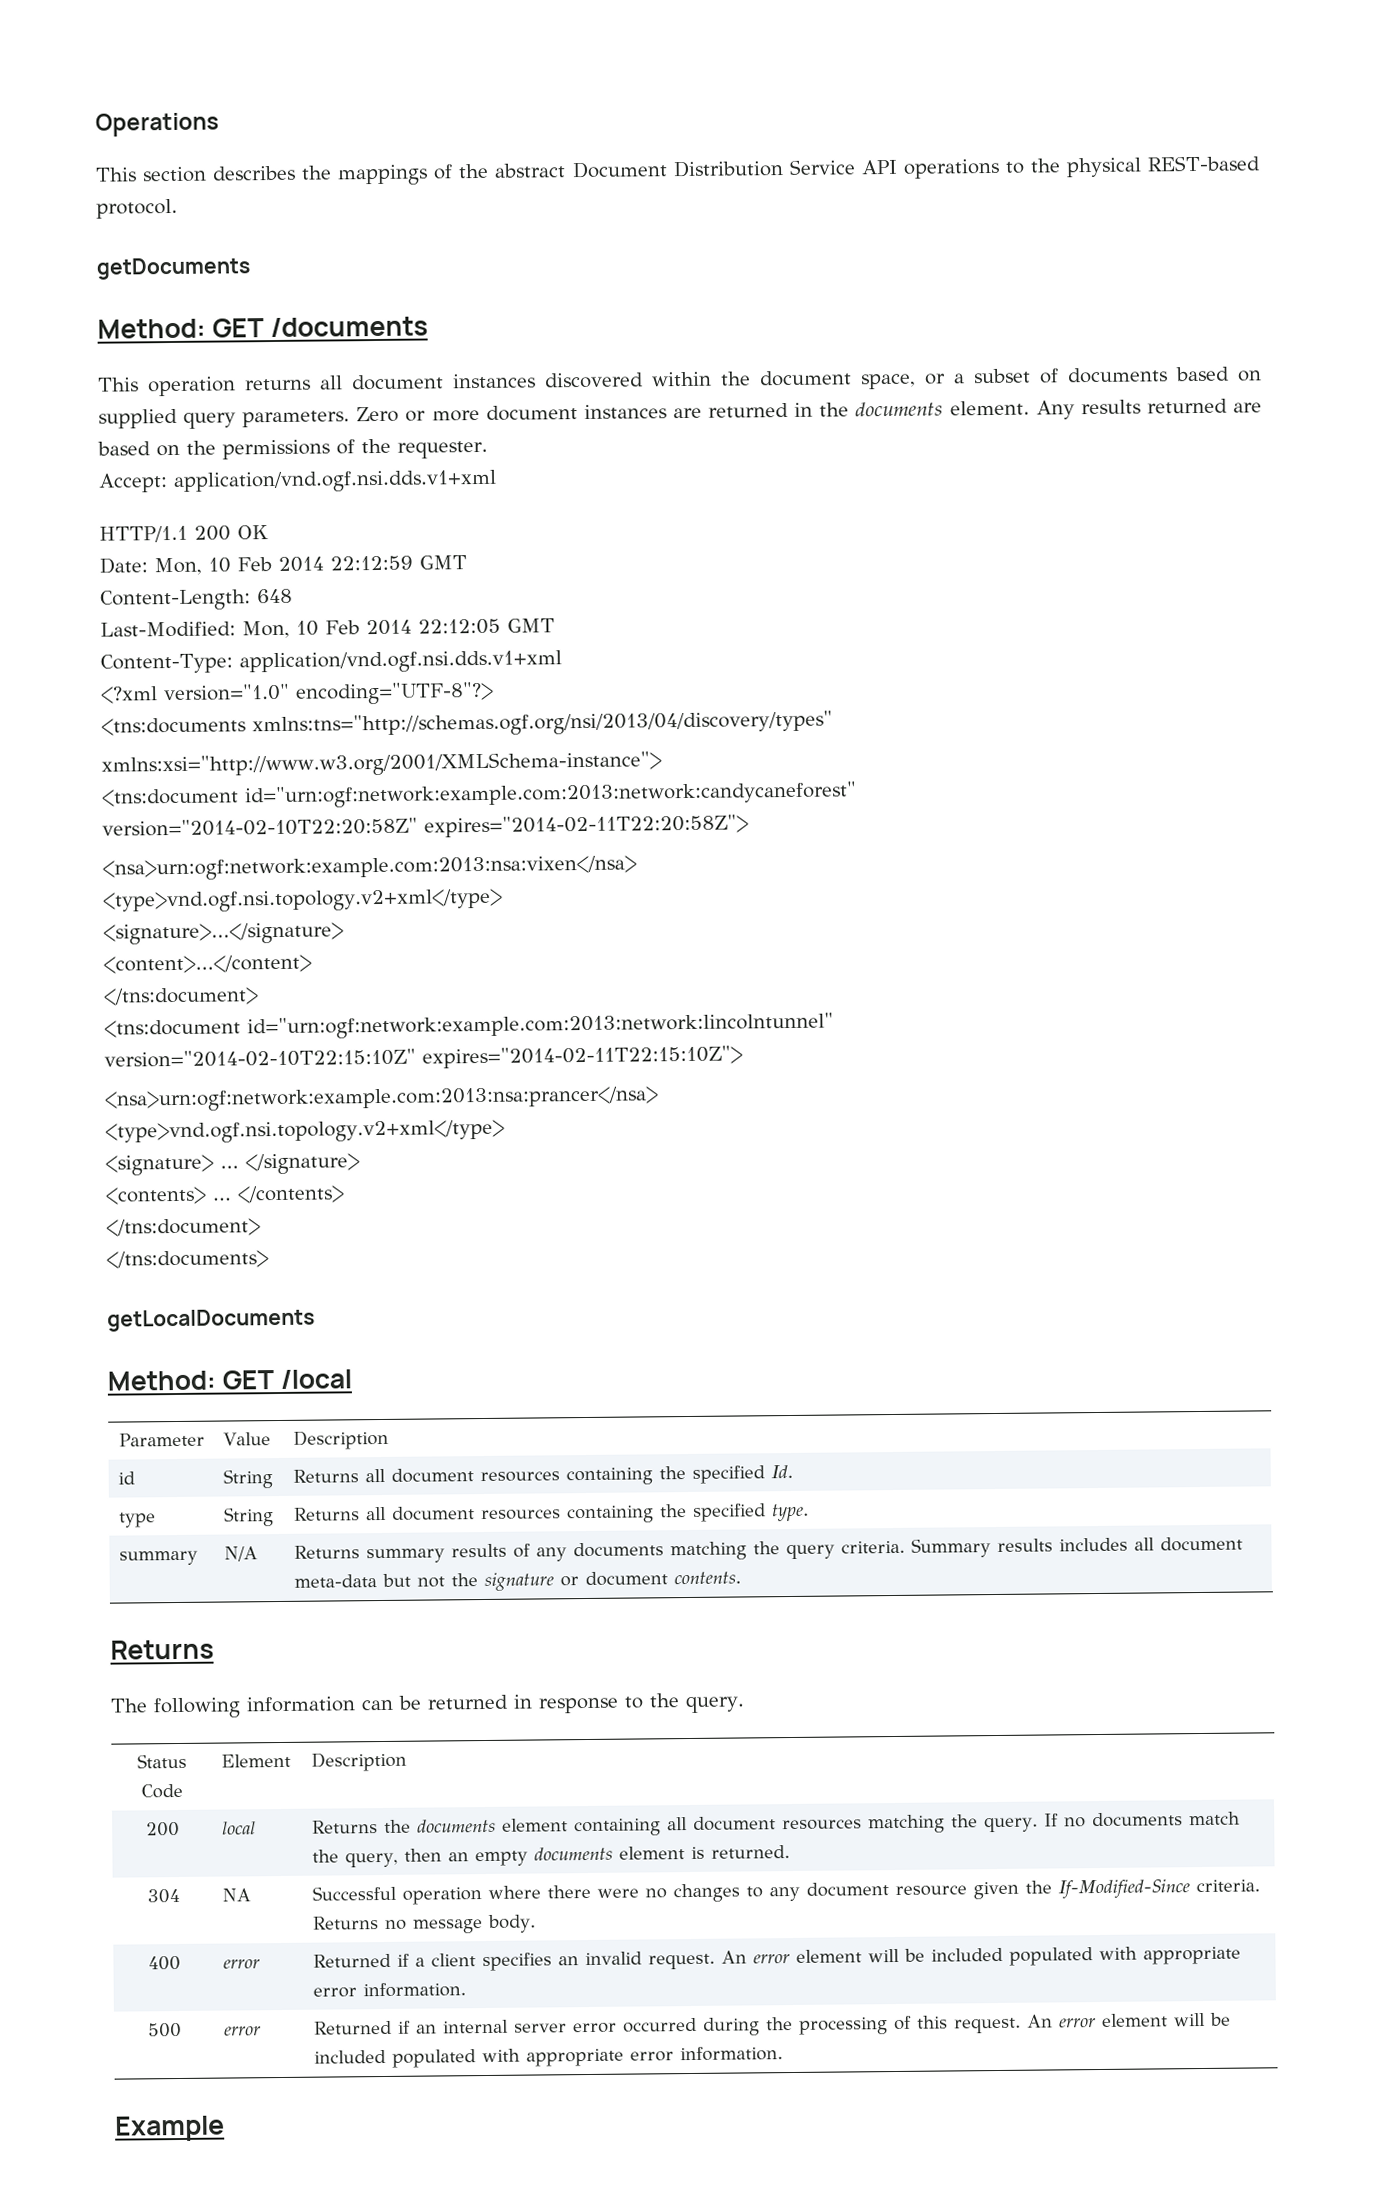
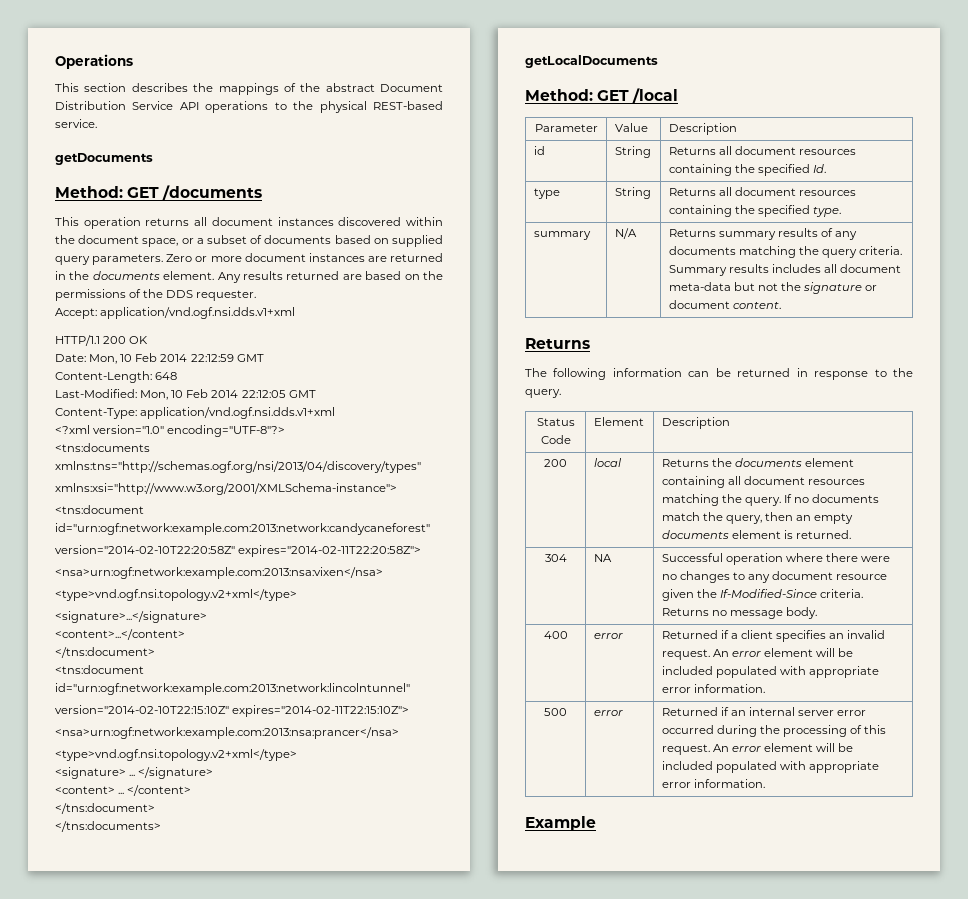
- This section describes the mappings of the abstract Document Distribution Service API operations to the physical REST-based protocol.
+ This section describes the mappings of the abstract Document Distribution Service API operations to the physical REST-based service.
- Any results returned are based on the permissions of the requester.
+ Any results returned are based on the permissions of the DDS requester.
- <contents> ... </contents>
+ <content> ... </content>
- summary | N/A | Returns summary results of any documents matching the query criteria. Summary results includes all document meta-data but not the signature or document contents.
+ summary | N/A | Returns summary results of any documents matching the query criteria. Summary results includes all document meta-data but not the signature or document content.

